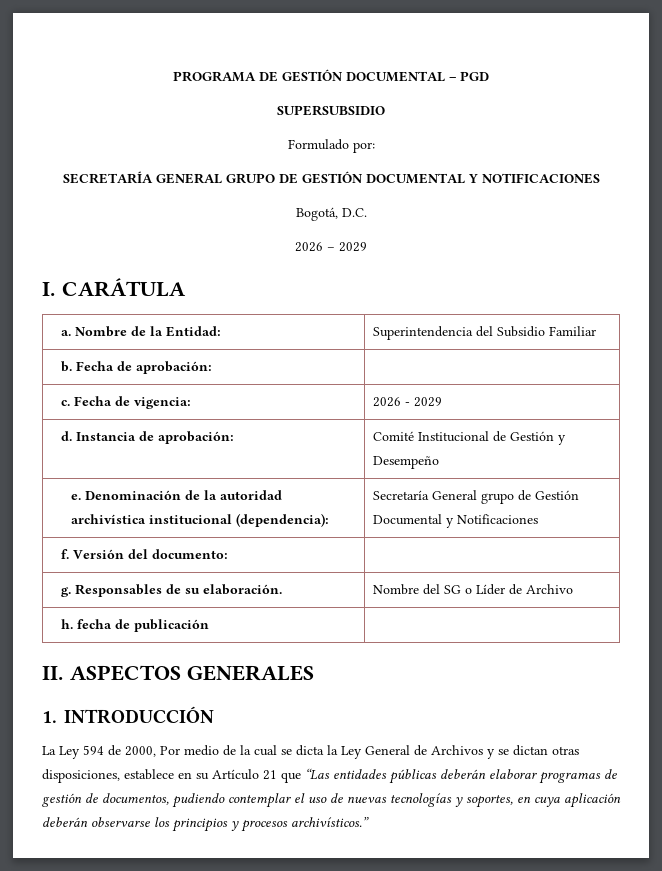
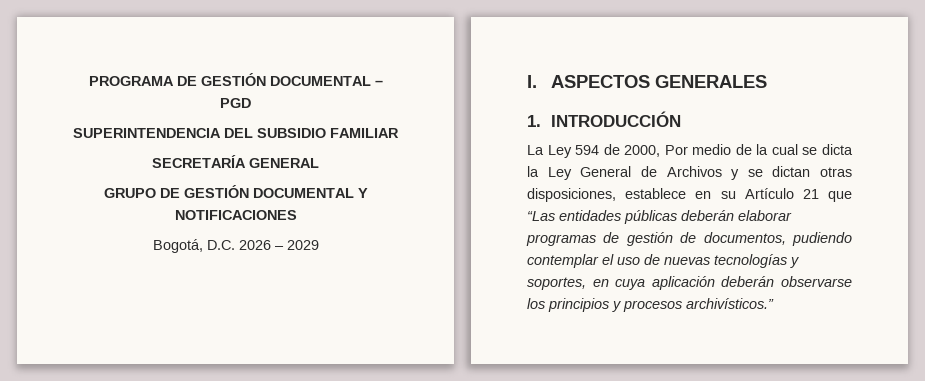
- SUPERSUBSIDIO
- Formulado por:
+ SUPERINTENDENCIA DEL SUBSIDIO FAMILIAR
- SECRETARÍA GENERAL GRUPO DE GESTIÓN DOCUMENTAL Y NOTIFICACIONES
+ SECRETARÍA GENERAL
+ GRUPO DE GESTIÓN DOCUMENTAL Y NOTIFICACIONES
- Bogotá, D.C.
- 2026 – 2029
+ Bogotá, D.C. 2026 – 2029
- I. CARÁTULA
- a. Nombre de la Entidad: | Superintendencia del Subsidio Familiar
- b. Fecha de aprobación: |
- c. Fecha de vigencia: | 2026 - 2029
- d. Instancia de aprobación: | Comité Institucional de Gestión y Desempeño
- e. Denominación de la autoridad archivística institucional (dependencia): | Secretaría General grupo de Gestión Documental y Notificaciones
- f. Versión del documento: |
- g. Responsables de su elaboración. | Nombre del SG o Líder de Archivo
- h. fecha de publicación |
- II. ASPECTOS GENERALES
+ I. ASPECTOS GENERALES

